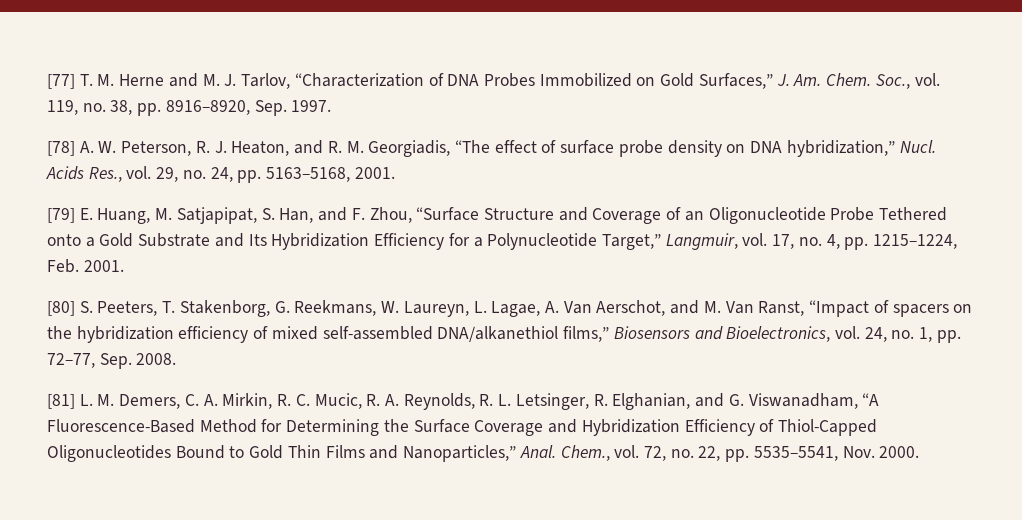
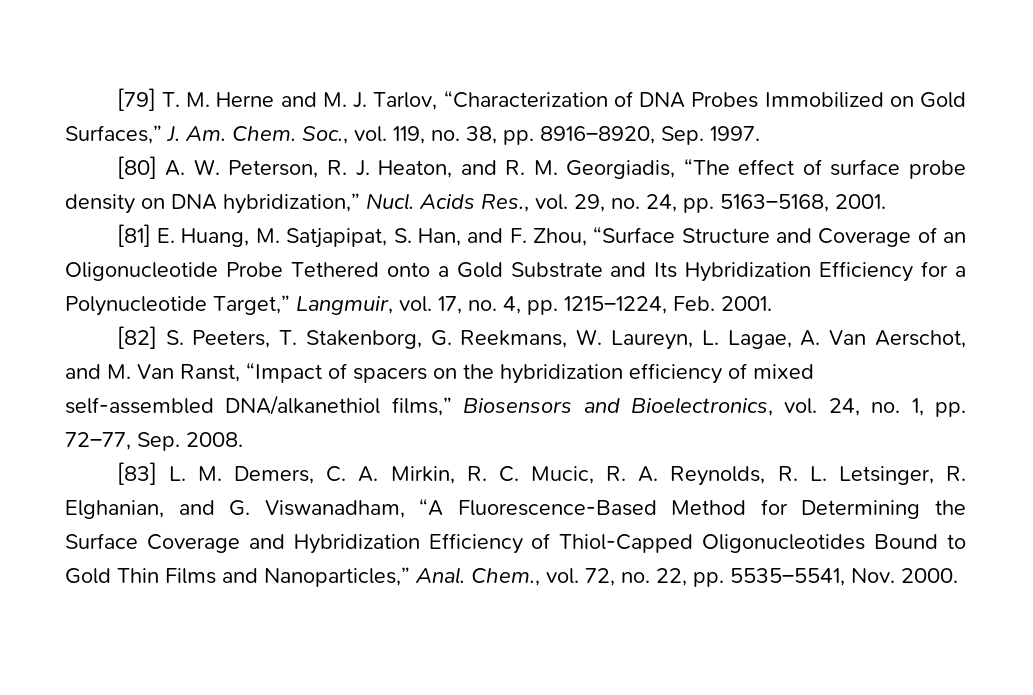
- [77] T. M. Herne and M. J. Tarlov, “Characterization of DNA Probes Immobilized on Gold Surfaces,” J. Am. Chem.
+ [79] T. M. Herne and M. J. Tarlov, “Characterization of DNA Probes Immobilized on Gold Surfaces,” J. Am. Chem.
- [78] A. W. Peterson, R. J. Heaton, and R. M. Georgiadis, “The effect of surface probe density on DNA hybridization,” Nucl.
+ [80] A. W. Peterson, R. J. Heaton, and R. M. Georgiadis, “The effect of surface probe density on DNA hybridization,” Nucl.
- [79] E. Huang, M. Satjapipat, S. Han, and F. Zhou, “Surface Structure and Coverage of an Oligonucleotide Probe Tethered onto a Gold Substrate and Its Hybridization Efficiency for a Polynucleotide Target,” Langmuir, vol. 17, no. 4, pp. 1215–1224, Feb. 2001.
+ [81] E. Huang, M. Satjapipat, S. Han, and F. Zhou, “Surface Structure and Coverage of an Oligonucleotide Probe Tethered onto a Gold Substrate and Its Hybridization Efficiency for a Polynucleotide Target,” Langmuir, vol. 17, no. 4, pp. 1215–1224, Feb. 2001.
- [80] S. Peeters, T. Stakenborg, G. Reekmans, W. Laureyn, L. Lagae, A. Van Aerschot, and M. Van Ranst, “Impact of spacers on the hybridization efficiency of mixed self-assembled DNA/alkanethiol films,” Biosensors and Bioelectronics, vol. 24, no. 1, pp. 72–77, Sep. 2008.
+ [82] S. Peeters, T. Stakenborg, G. Reekmans, W. Laureyn, L. Lagae, A. Van Aerschot, and M. Van Ranst, “Impact of spacers on the hybridization efficiency of mixed self-assembled DNA/alkanethiol films,” Biosensors and Bioelectronics, vol. 24, no. 1, pp. 72–77, Sep. 2008.
- [81] L. M. Demers, C. A. Mirkin, R. C. Mucic, R. A. Reynolds, R. L. Letsinger, R. Elghanian, and G. Viswanadham, “A Fluorescence-Based Method for Determining the Surface Coverage and Hybridization Efficiency of Thiol-Capped Oligonucleotides Bound to Gold Thin Films and Nanoparticles,” Anal.
+ [83] L. M. Demers, C. A. Mirkin, R. C. Mucic, R. A. Reynolds, R. L. Letsinger, R. Elghanian, and G. Viswanadham, “A Fluorescence-Based Method for Determining the Surface Coverage and Hybridization Efficiency of Thiol-Capped Oligonucleotides Bound to Gold Thin Films and Nanoparticles,” Anal.

